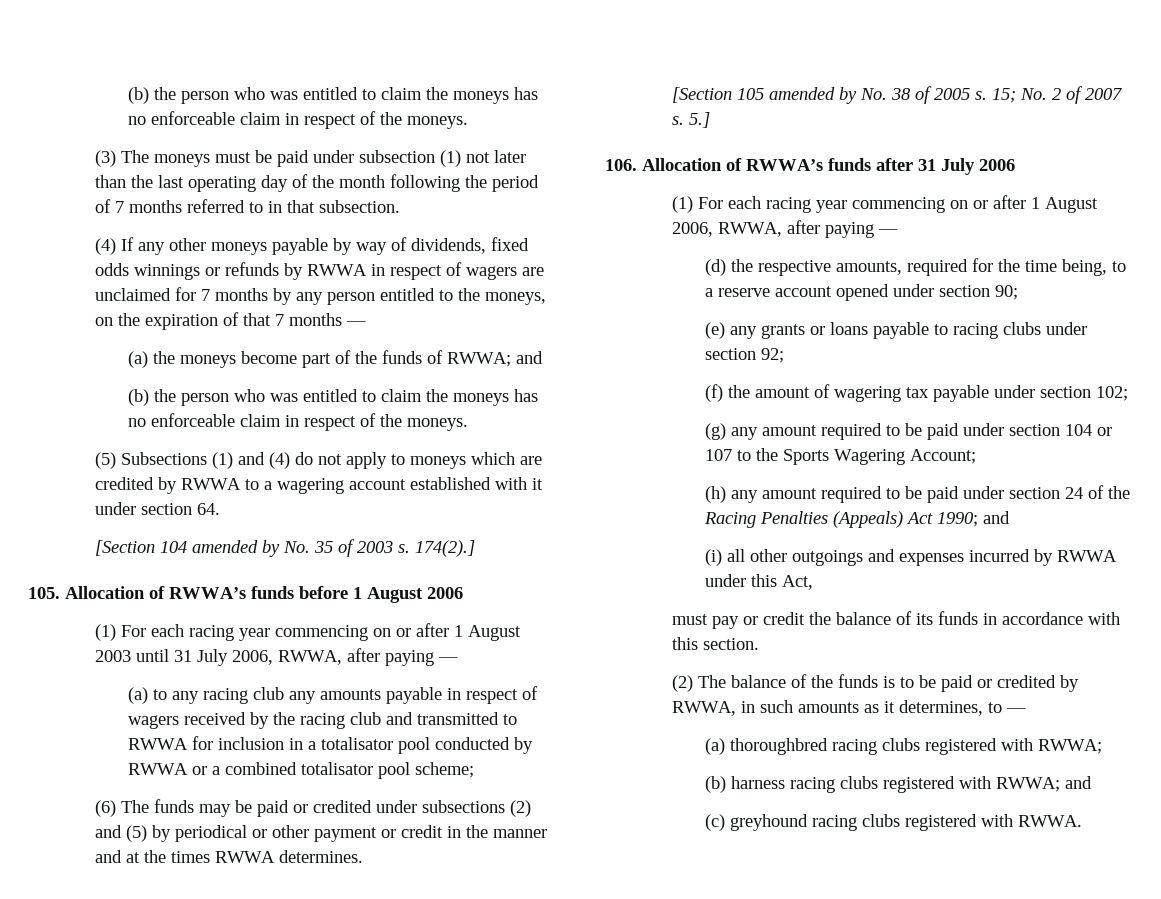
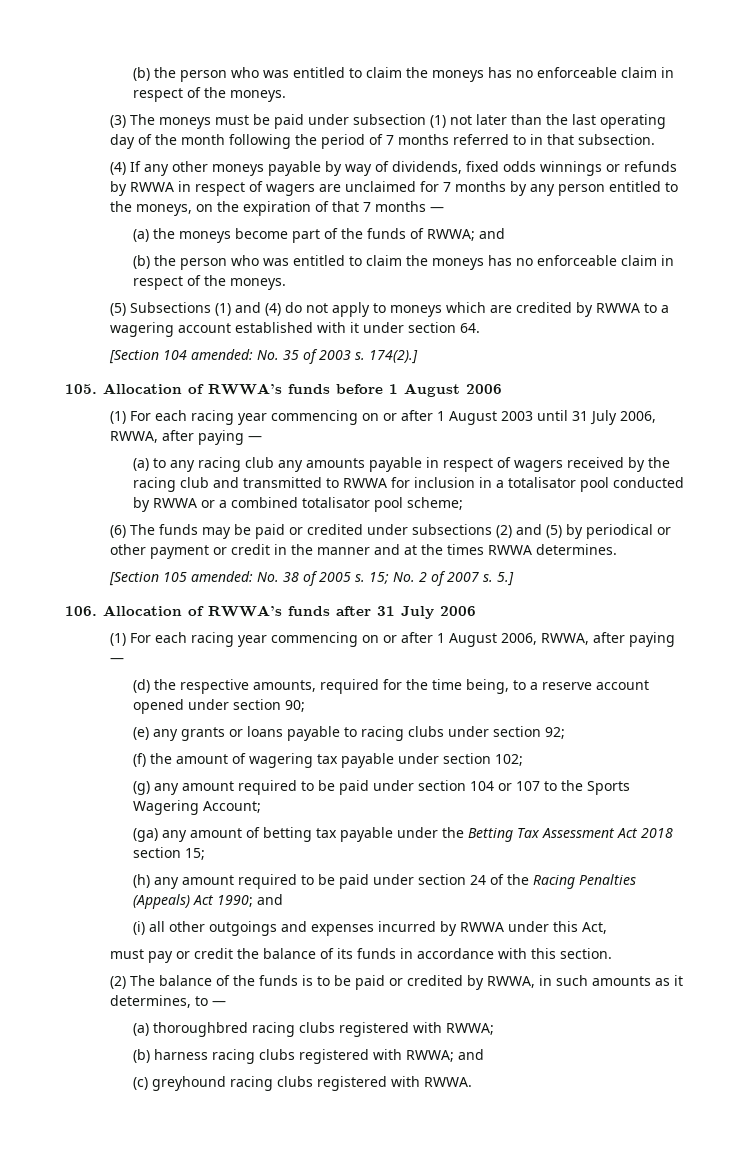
- [Section 104 amended by No. 35 of 2003 s.
+ [Section 104 amended: No. 35 of 2003 s.
- [Section 105 amended by No. 38 of 2005 s.
+ [Section 105 amended: No. 38 of 2005 s.
+ (ga) any amount of betting tax payable under the Betting Tax Assessment Act 2018 section 15;

